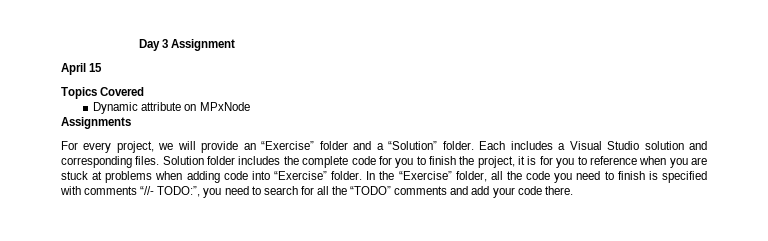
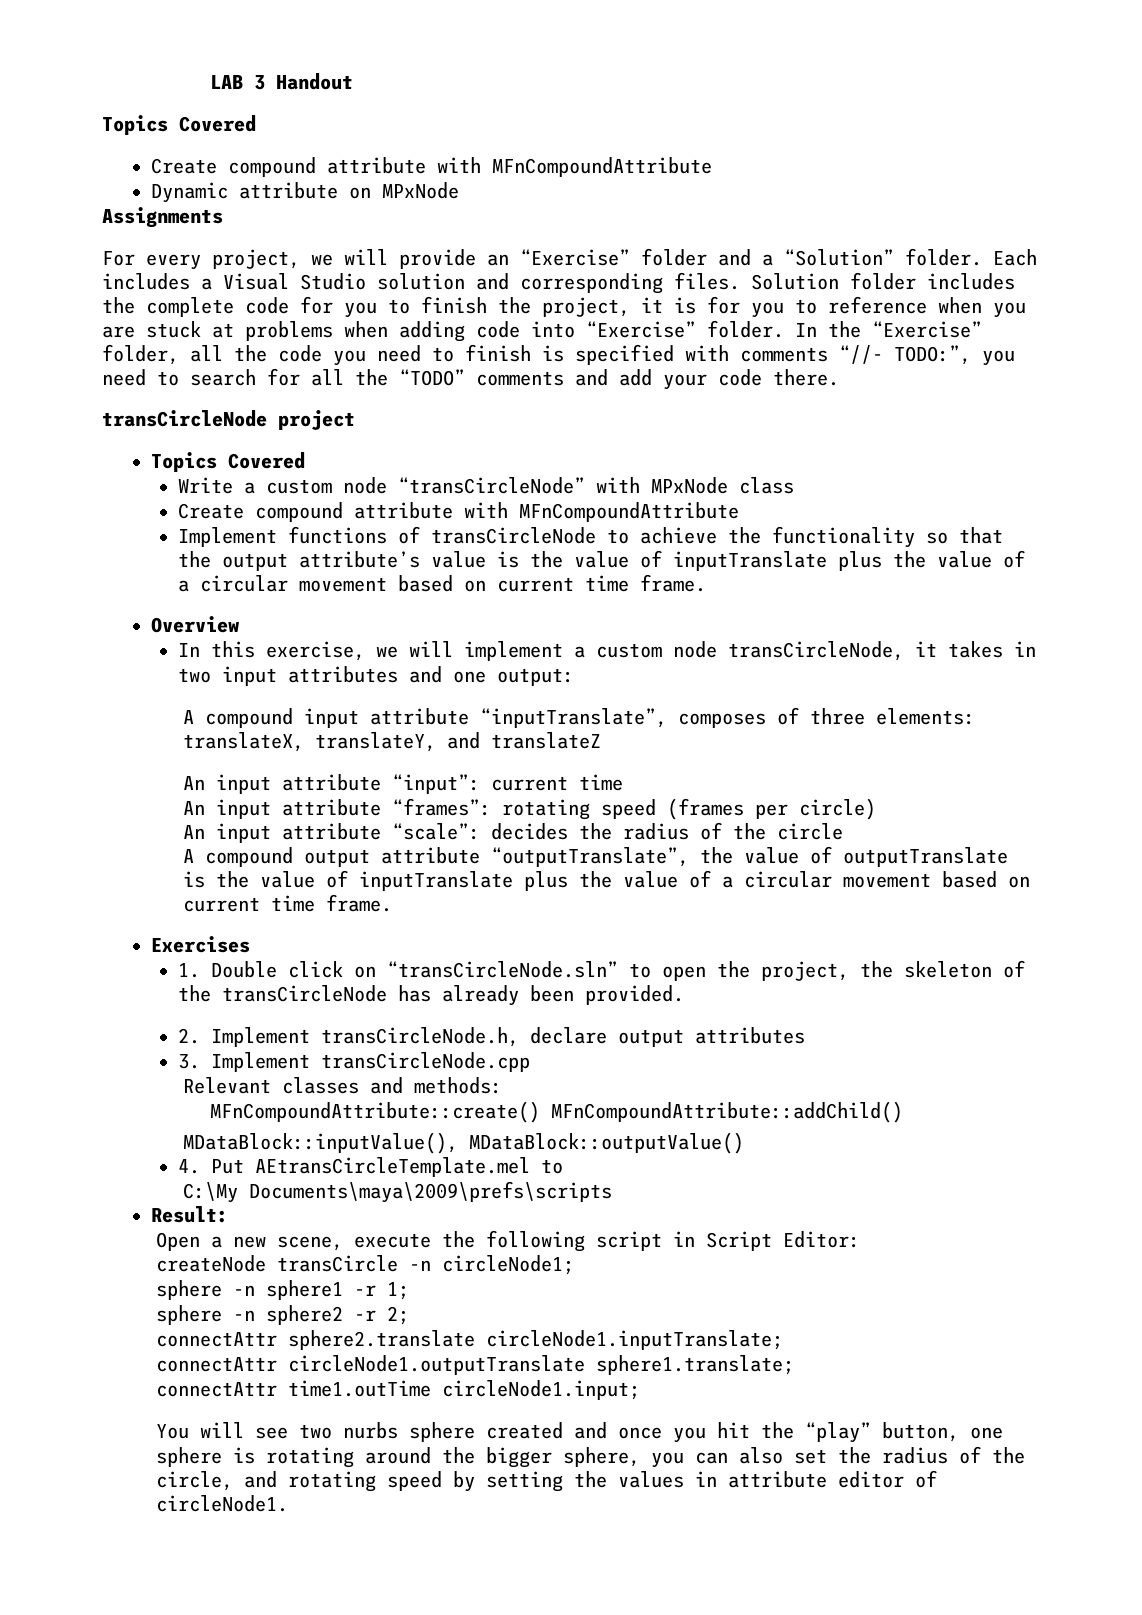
- Day 3 Assignment
- April 15
+ LAB 3 Handout
  Topics Covered
+ Create compound attribute with MFnCompoundAttribute
+ transCircleNode project
+ Topics Covered
+ Write a custom node “transCircleNode” with MPxNode class
+ Create compound attribute with MFnCompoundAttribute
+ Implement functions of transCircleNode to achieve the functionality so that the output attribute’s value is the value of inputTranslate plus the value of a circular movement based on current time frame.
+ Overview
+ In this exercise, we will implement a custom node transCircleNode, it takes in two input attributes and one output:
+ A compound input attribute “inputTranslate”, composes of three elements: translateX, translateY, and translateZ
+ An input attribute “input”: current time
+ An input attribute “frames”: rotating speed (frames per circle)
+ An input attribute “scale”: decides the radius of the circle
+ A compound output attribute “outputTranslate”, the value of outputTranslate is the value of inputTranslate plus the value of a circular movement based on current time frame.
+ Exercises
+ 1. Double click on “transCircleNode.sln” to open the project, the skeleton of the transCircleNode has already been provided.
+ 2. Implement transCircleNode.h, declare output attributes
+ 3. Implement transCircleNode.cpp
+ Relevant classes and methods:
+ MFnCompoundAttribute::create() MFnCompoundAttribute::addChild()
+ MDataBlock::inputValue(), MDataBlock::outputValue()
+ 4. Put AEtransCircleTemplate.mel to
+ C:\My Documents\maya\2009\prefs\scripts
+ Result:
+ Open a new scene, execute the following script in Script Editor:
+ createNode transCircle -n circleNode1;
+ sphere -n sphere1 -r 1;
+ sphere -n sphere2 -r 2;
+ connectAttr sphere2.translate circleNode1.inputTranslate;
+ connectAttr circleNode1.outputTranslate sphere1.translate;
+ connectAttr time1.outTime circleNode1.input;
+ You will see two nurbs sphere created and once you hit the “play” button, one sphere is rotating around the bigger sphere, you can also set the radius of the circle, and rotating speed by setting the values in attribute editor of circleNode1.

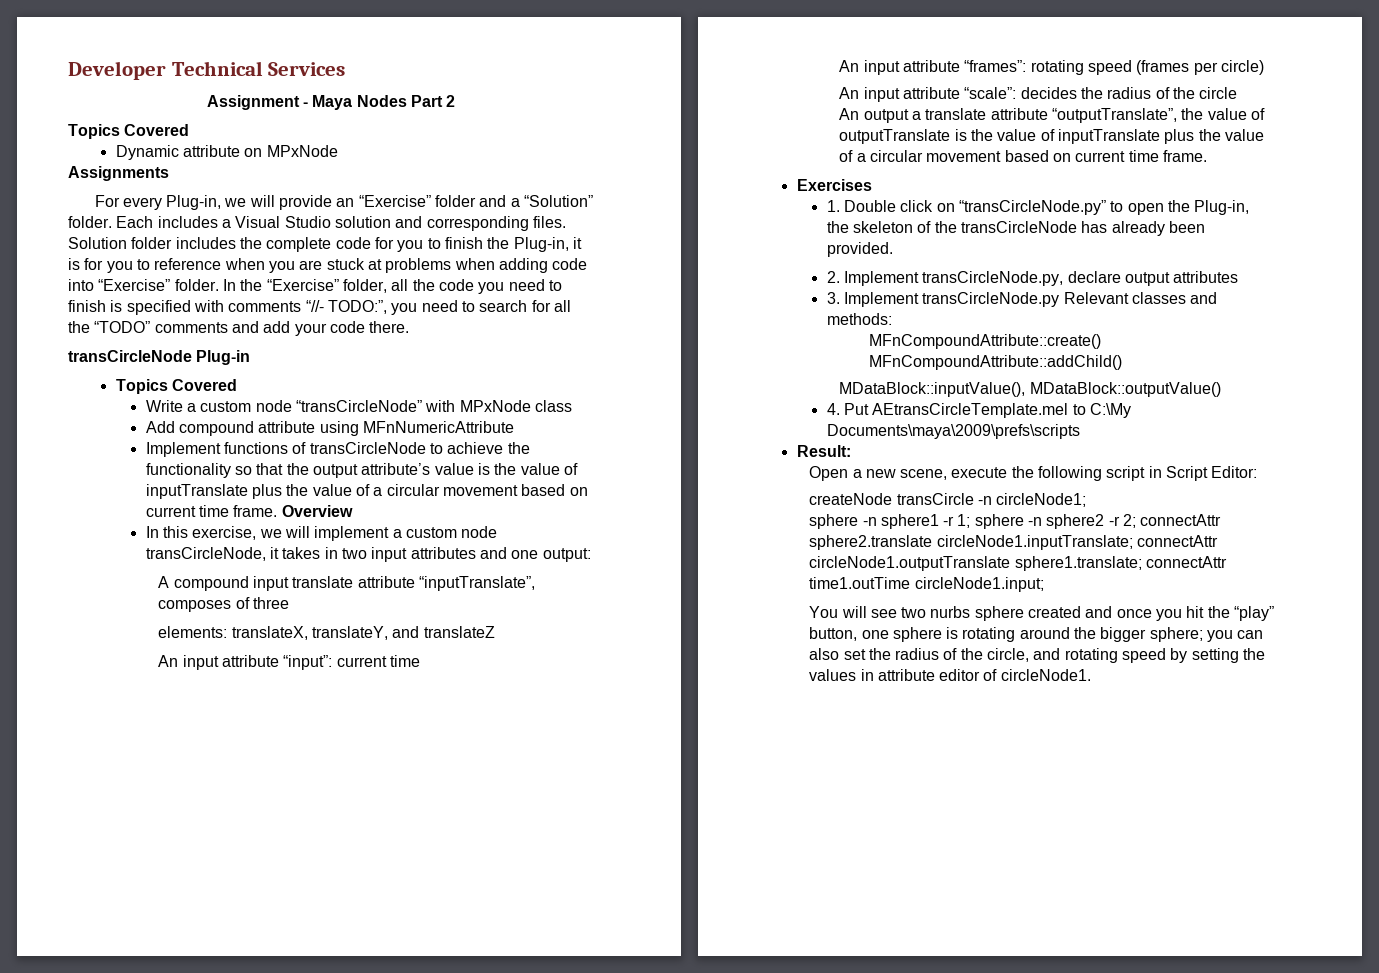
- LAB 3 Handout
+ Developer Technical Services
+ Assignment - Maya Nodes Part 2
  Topics Covered
- Create compound attribute with MFnCompoundAttribute
- For every project, we will provide an “Exercise” folder and a “Solution” folder.
+ For every Plug-in, we will provide an “Exercise” folder and a “Solution” folder.
- Solution folder includes the complete code for you to finish the project, it is for you to reference when you are stuck at problems when adding code into “Exercise” folder.
+ Solution folder includes the complete code for you to finish the Plug-in, it is for you to reference when you are stuck at problems when adding code into “Exercise” folder.
- transCircleNode project
+ transCircleNode Plug-in
  Write a custom node “transCircleNode” with MPxNode class
- Create compound attribute with MFnCompoundAttribute
+ Add compound attribute using MFnNumericAttribute
- Implement functions of transCircleNode to achieve the functionality so that the output attribute’s value is the value of inputTranslate plus the value of a circular movement based on current time frame.
- Overview
+ Implement functions of transCircleNode to achieve the functionality so that the output attribute’s value is the value of inputTranslate plus the value of a circular movement based on current time frame. Overview
- A compound input attribute “inputTranslate”, composes of three elements: translateX, translateY, and translateZ
+ A compound input translate attribute “inputTranslate”, composes of three
+ elements: translateX, translateY, and translateZ
- A compound output attribute “outputTranslate”, the value of outputTranslate is the value of inputTranslate plus the value of a circular movement based on current time frame.
+ An output a translate attribute “outputTranslate”, the value of outputTranslate is the value of inputTranslate plus the value of a circular movement based on current time frame.
- 1. Double click on “transCircleNode.sln” to open the project, the skeleton of the transCircleNode has already been provided.
+ 1. Double click on “transCircleNode.py” to open the Plug-in, the skeleton of the transCircleNode has already been provided.
- 2. Implement transCircleNode.h, declare output attributes
+ 2. Implement transCircleNode.py, declare output attributes
- 3. Implement transCircleNode.cpp
- Relevant classes and methods:
+ 3. Implement transCircleNode.py Relevant classes and methods:
- 4. Put AEtransCircleTemplate.mel to
- C:\My Documents\maya\2009\prefs\scripts
+ 4. Put AEtransCircleTemplate.mel to C:\My Documents\maya\2009\prefs\scripts
- sphere -n sphere1 -r 1;
- sphere -n sphere2 -r 2;
- connectAttr sphere2.translate circleNode1.inputTranslate;
- connectAttr circleNode1.outputTranslate sphere1.translate;
- connectAttr time1.outTime circleNode1.input;
+ sphere -n sphere1 -r 1; sphere -n sphere2 -r 2; connectAttr sphere2.translate circleNode1.inputTranslate; connectAttr circleNode1.outputTranslate sphere1.translate; connectAttr time1.outTime circleNode1.input;
- You will see two nurbs sphere created and once you hit the “play” button, one sphere is rotating around the bigger sphere, you can also set the radius of the circle, and rotating speed by setting the values in attribute editor of circleNode1.
+ You will see two nurbs sphere created and once you hit the “play” button, one sphere is rotating around the bigger sphere; you can also set the radius of the circle, and rotating speed by setting the values in attribute editor of circleNode1.

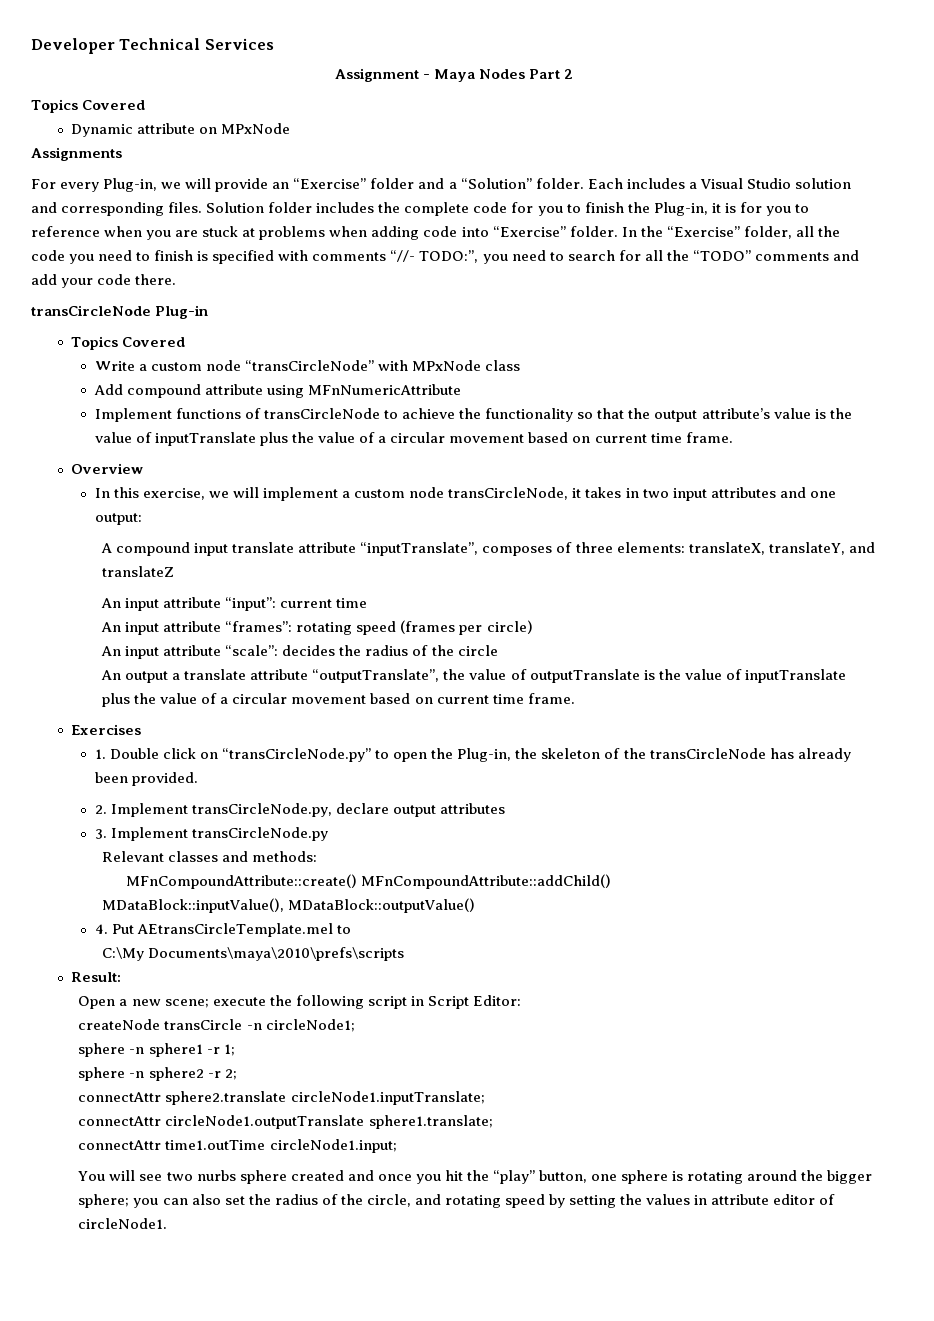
- Implement functions of transCircleNode to achieve the functionality so that the output attribute’s value is the value of inputTranslate plus the value of a circular movement based on current time frame. Overview
+ Implement functions of transCircleNode to achieve the functionality so that the output attribute’s value is the value of inputTranslate plus the value of a circular movement based on current time frame.
+ Overview
- A compound input translate attribute “inputTranslate”, composes of three
- elements: translateX, translateY, and translateZ
+ A compound input translate attribute “inputTranslate”, composes of three elements: translateX, translateY, and translateZ
- 3. Implement transCircleNode.py Relevant classes and methods:
+ 3. Implement transCircleNode.py
+ Relevant classes and methods:
- 4. Put AEtransCircleTemplate.mel to C:\My Documents\maya\2009\prefs\scripts
+ 4. Put AEtransCircleTemplate.mel to
+ C:\My Documents\maya\2010\prefs\scripts
- Open a new scene, execute the following script in Script Editor:
+ Open a new scene; execute the following script in Script Editor:
- sphere -n sphere1 -r 1; sphere -n sphere2 -r 2; connectAttr sphere2.translate circleNode1.inputTranslate; connectAttr circleNode1.outputTranslate sphere1.translate; connectAttr time1.outTime circleNode1.input;
+ sphere -n sphere1 -r 1;
+ sphere -n sphere2 -r 2;
+ connectAttr sphere2.translate circleNode1.inputTranslate;
+ connectAttr circleNode1.outputTranslate sphere1.translate;
+ connectAttr time1.outTime circleNode1.input;

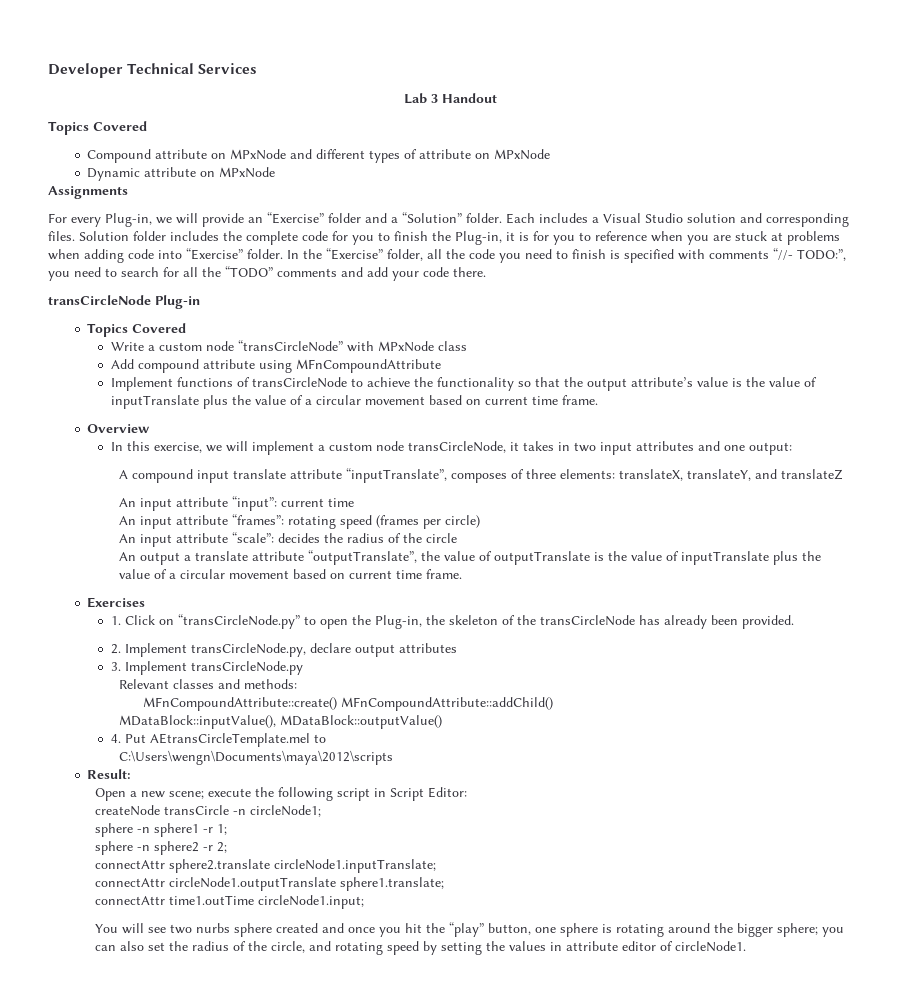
- Assignment - Maya Nodes Part 2
+ Lab 3 Handout
  Topics Covered
+ Compound attribute on MPxNode and different types of attribute on MPxNode
- Add compound attribute using MFnNumericAttribute
+ Add compound attribute using MFnCompoundAttribute
- 1. Double click on “transCircleNode.py” to open the Plug-in, the skeleton of the transCircleNode has already been provided.
+ 1. Click on “transCircleNode.py” to open the Plug-in, the skeleton of the transCircleNode has already been provided.
- C:\My Documents\maya\2010\prefs\scripts
+ C:\Users\wengn\Documents\maya\2012\scripts

